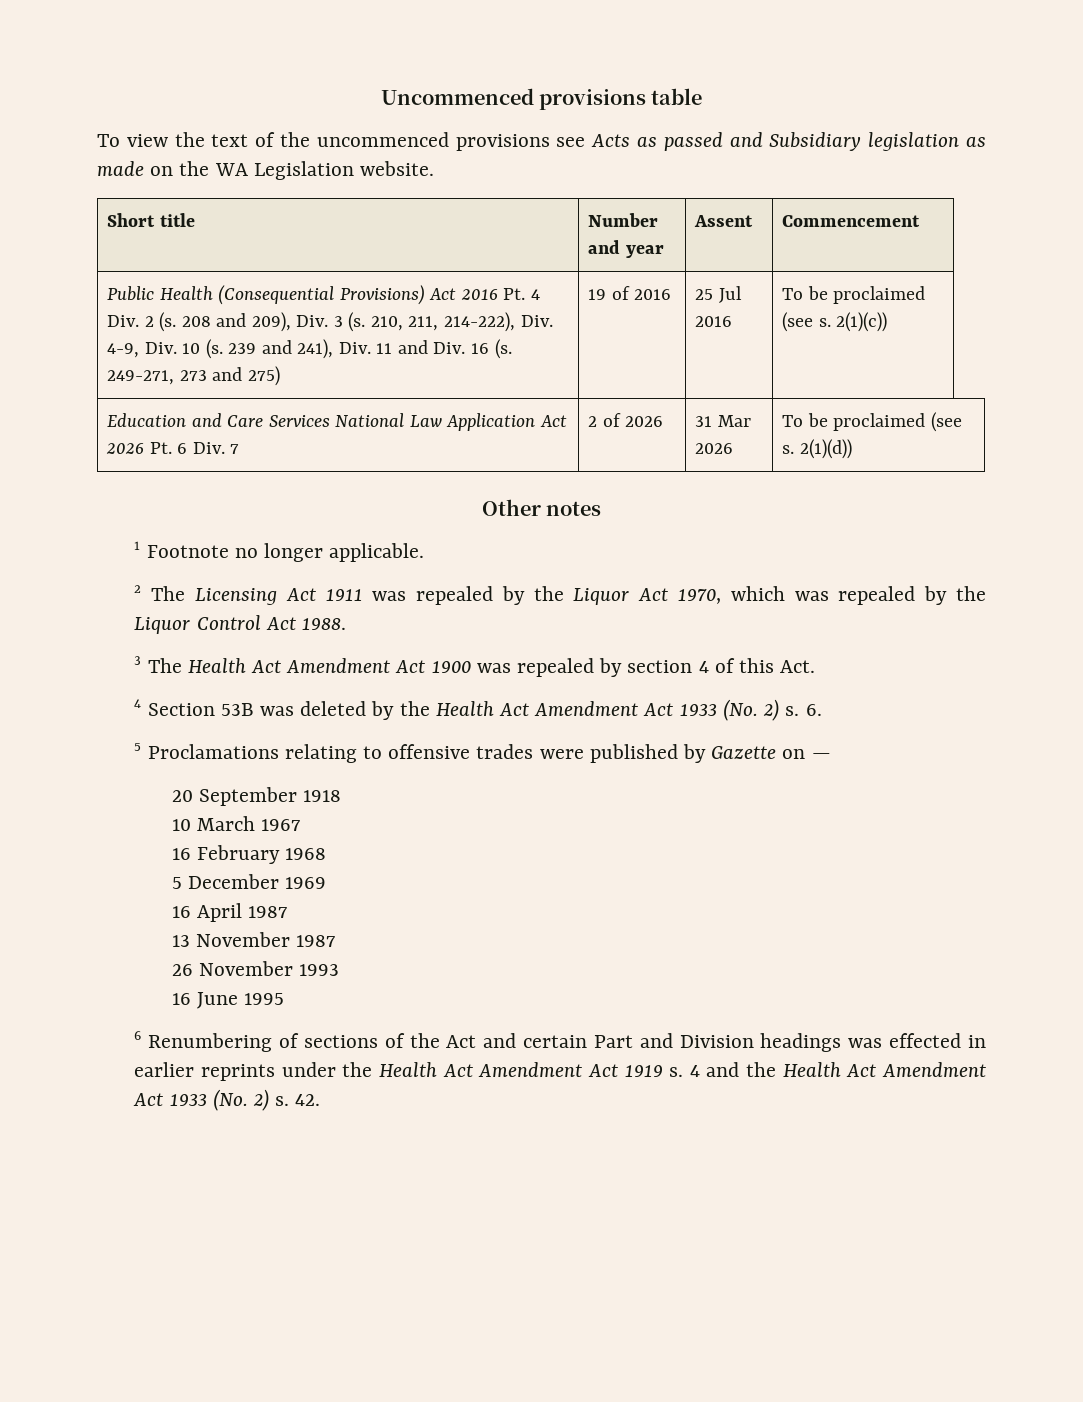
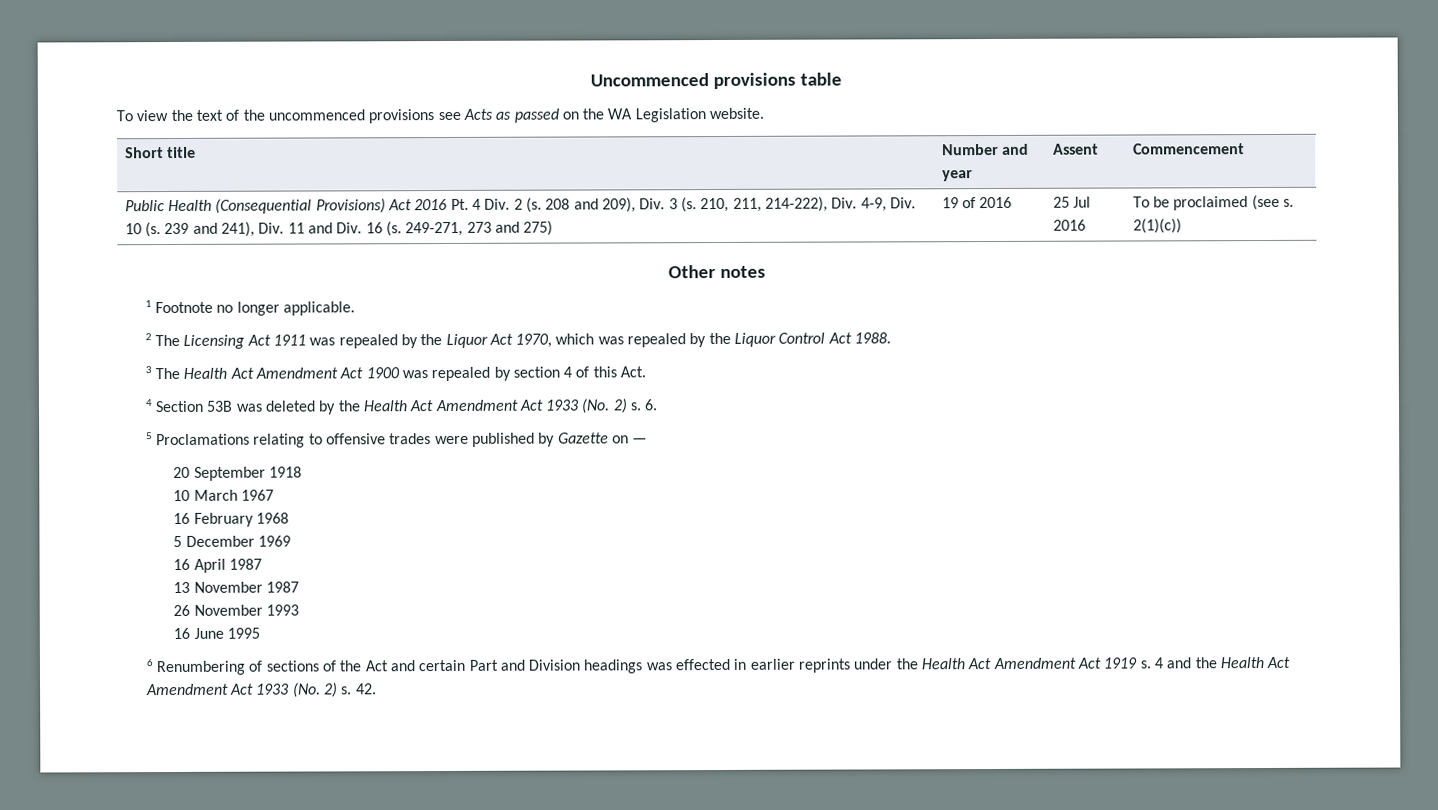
- To view the text of the uncommenced provisions see Acts as passed and Subsidiary legislation as made on the WA Legislation website.
+ To view the text of the uncommenced provisions see Acts as passed on the WA Legislation website.
- Education and Care Services National Law Application Act 2026 Pt. 6 Div. 7 | 2 of 2026 | 31 Mar 2026 | To be proclaimed (see s. 2(1)(d))

